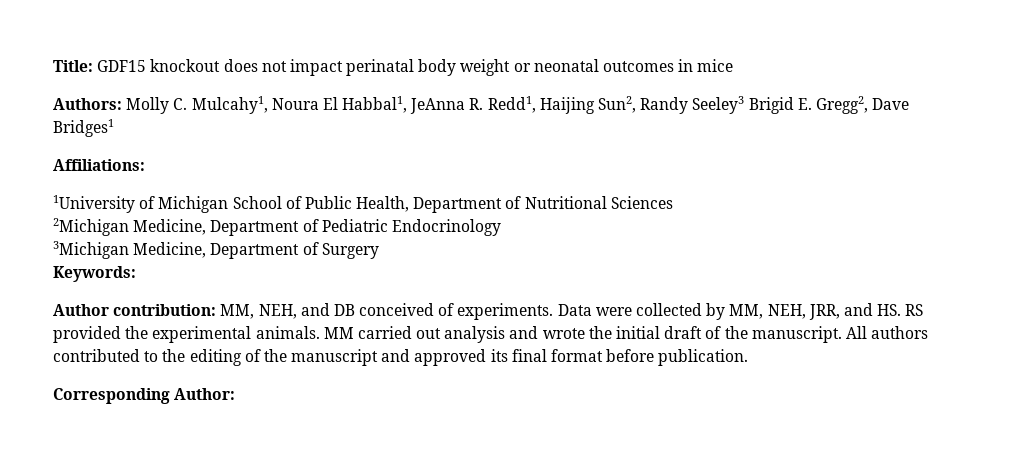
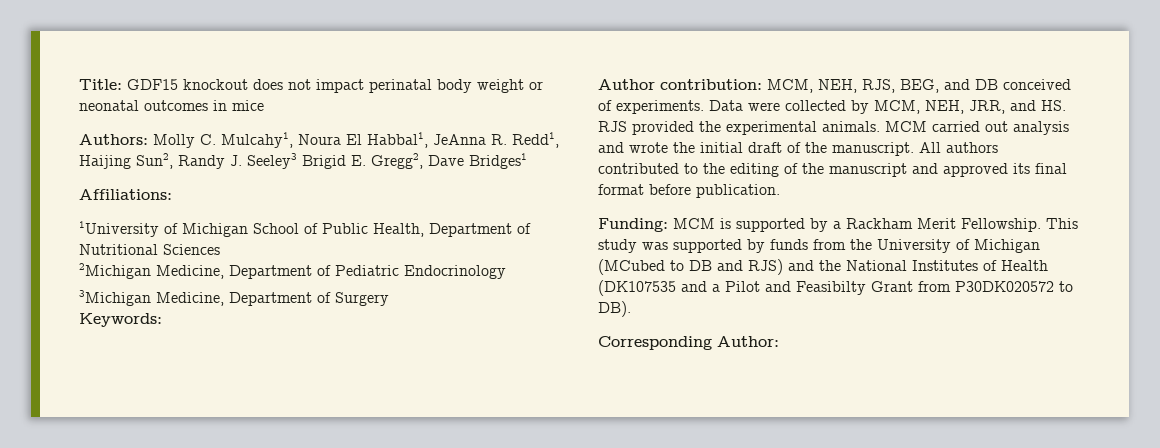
- Authors: Molly C. Mulcahy1, Noura El Habbal1, JeAnna R. Redd1, Haijing Sun2, Randy Seeley3 Brigid E. Gregg2, Dave Bridges1
+ Authors: Molly C. Mulcahy1, Noura El Habbal1, JeAnna R. Redd1, Haijing Sun2, Randy J. Seeley3 Brigid E. Gregg2, Dave Bridges1
- Author contribution: MM, NEH, and DB conceived of experiments.
+ Author contribution: MCM, NEH, RJS, BEG, and DB conceived of experiments.
- Data were collected by MM, NEH, JRR, and HS. RS provided the experimental animals.
+ Data were collected by MCM, NEH, JRR, and HS. RJS provided the experimental animals.
- MM carried out analysis and wrote the initial draft of the manuscript.
+ MCM carried out analysis and wrote the initial draft of the manuscript.
+ Funding: MCM is supported by a Rackham Merit Fellowship. This study was supported by funds from the University of Michigan (MCubed to DB and RJS) and the National Institutes of Health (DK107535 and a Pilot and Feasibilty Grant from P30DK020572 to DB).

